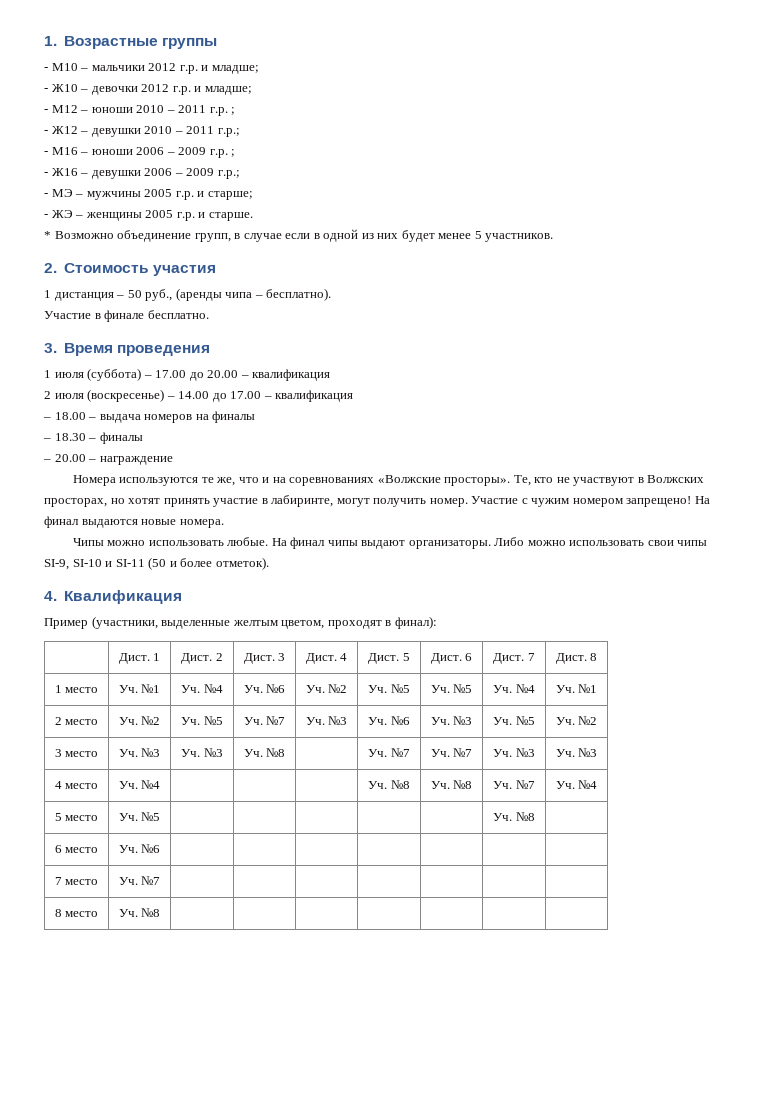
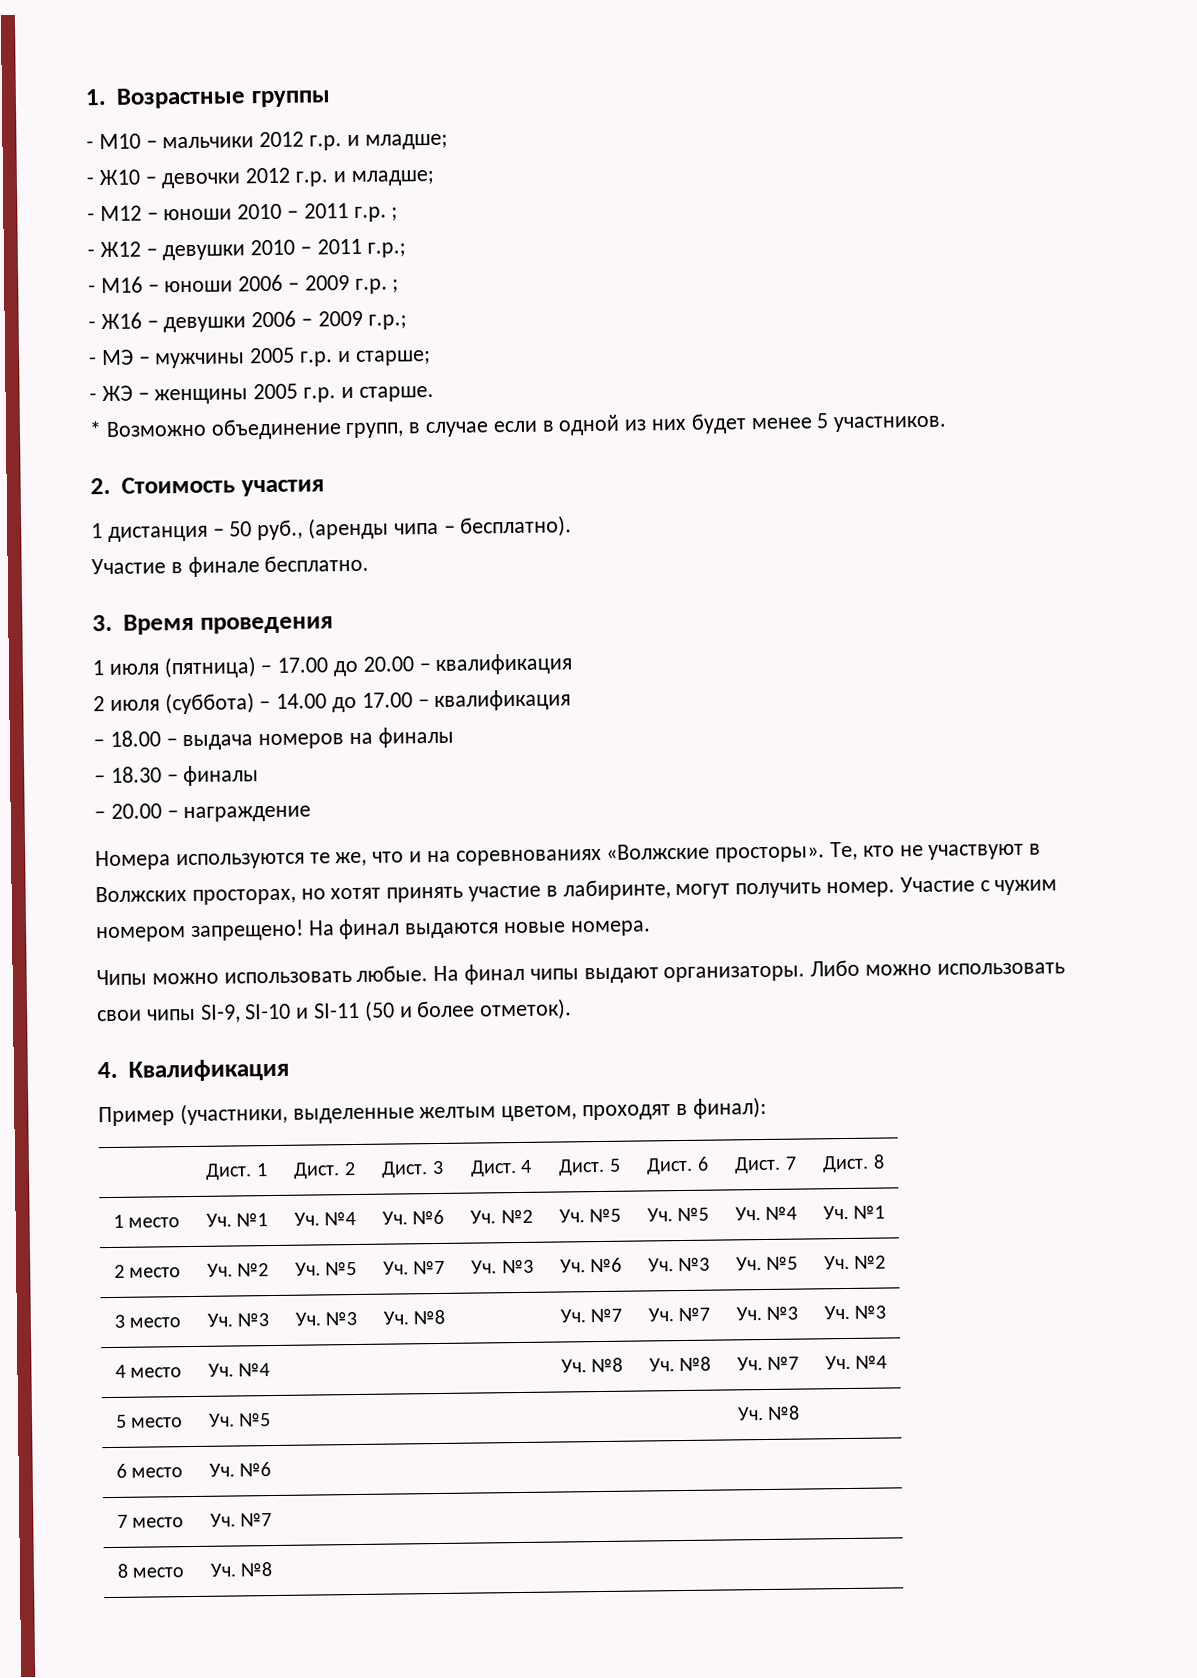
- 1 июля (суббота) – 17.00 до 20.00 – квалификация
+ 1 июля (пятница) – 17.00 до 20.00 – квалификация
- 2 июля (воскресенье) – 14.00 до 17.00 – квалификация
+ 2 июля (суббота) – 14.00 до 17.00 – квалификация

